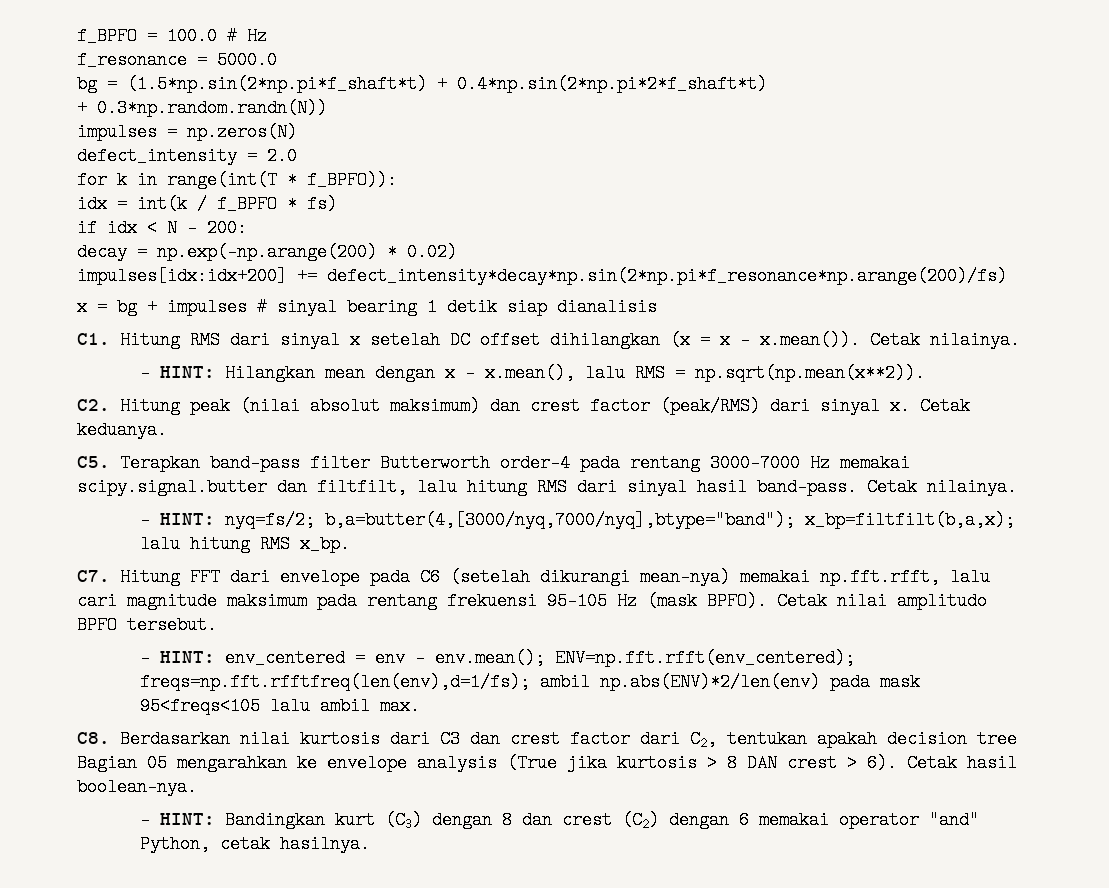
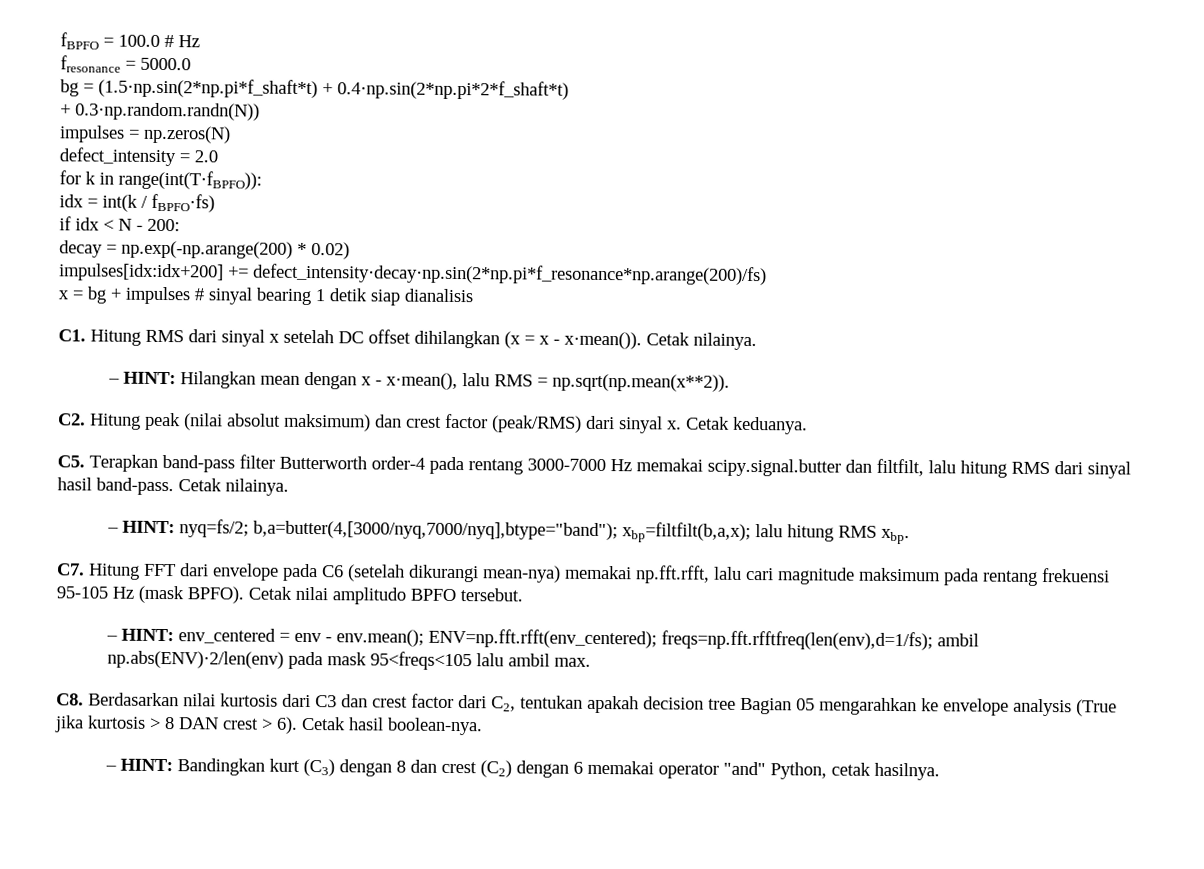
- f_BPFO = 100.0 # Hz
+ fBPFO = 100.0 # Hz
- f_resonance = 5000.0
+ fresonance = 5000.0
- bg = (1.5*np.sin(2*np.pi*f_shaft*t) + 0.4*np.sin(2*np.pi*2*f_shaft*t)
- + 0.3*np.random.randn(N))
+ bg = (1.5·np.sin(2*np.pi*f_shaft*t) + 0.4·np.sin(2*np.pi*2*f_shaft*t)
+ + 0.3·np.random.randn(N))
- for k in range(int(T * f_BPFO)):
+ for k in range(int(T·fBPFO)):
- idx = int(k / f_BPFO * fs)
+ idx = int(k / fBPFO·fs)
- impulses[idx:idx+200] += defect_intensity*decay*np.sin(2*np.pi*f_resonance*np.arange(200)/fs)
+ impulses[idx:idx+200] += defect_intensity·decay·np.sin(2*np.pi*f_resonance*np.arange(200)/fs)
- C1. Hitung RMS dari sinyal x setelah DC offset dihilangkan (x = x - x.mean()). Cetak nilainya.
+ C1. Hitung RMS dari sinyal x setelah DC offset dihilangkan (x = x - x·mean()). Cetak nilainya.
- – HINT: Hilangkan mean dengan x - x.mean(), lalu RMS = np.sqrt(np.mean(x**2)).
+ – HINT: Hilangkan mean dengan x - x·mean(), lalu RMS = np.sqrt(np.mean(x**2)).
- – HINT: nyq=fs/2; b,a=butter(4,[3000/nyq,7000/nyq],btype="band"); x_bp=filtfilt(b,a,x); lalu hitung RMS x_bp.
+ – HINT: nyq=fs/2; b,a=butter(4,[3000/nyq,7000/nyq],btype="band"); xbp=filtfilt(b,a,x); lalu hitung RMS xbp.
- – HINT: env_centered = env - env.mean(); ENV=np.fft.rfft(env_centered); freqs=np.fft.rfftfreq(len(env),d=1/fs); ambil np.abs(ENV)*2/len(env) pada mask 95<freqs<105 lalu ambil max.
+ – HINT: env_centered = env - env.mean(); ENV=np.fft.rfft(env_centered); freqs=np.fft.rfftfreq(len(env),d=1/fs); ambil np.abs(ENV)·2/len(env) pada mask 95<freqs<105 lalu ambil max.

